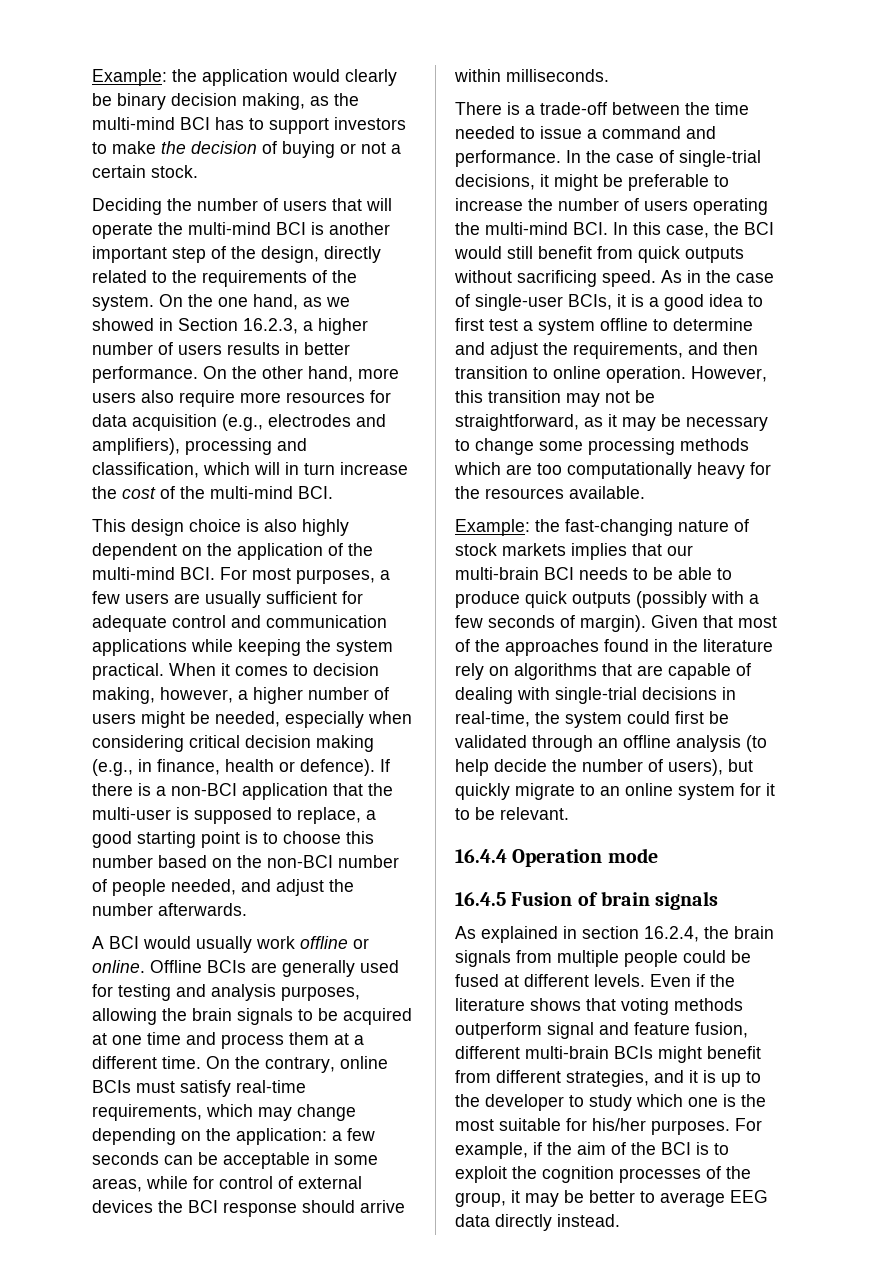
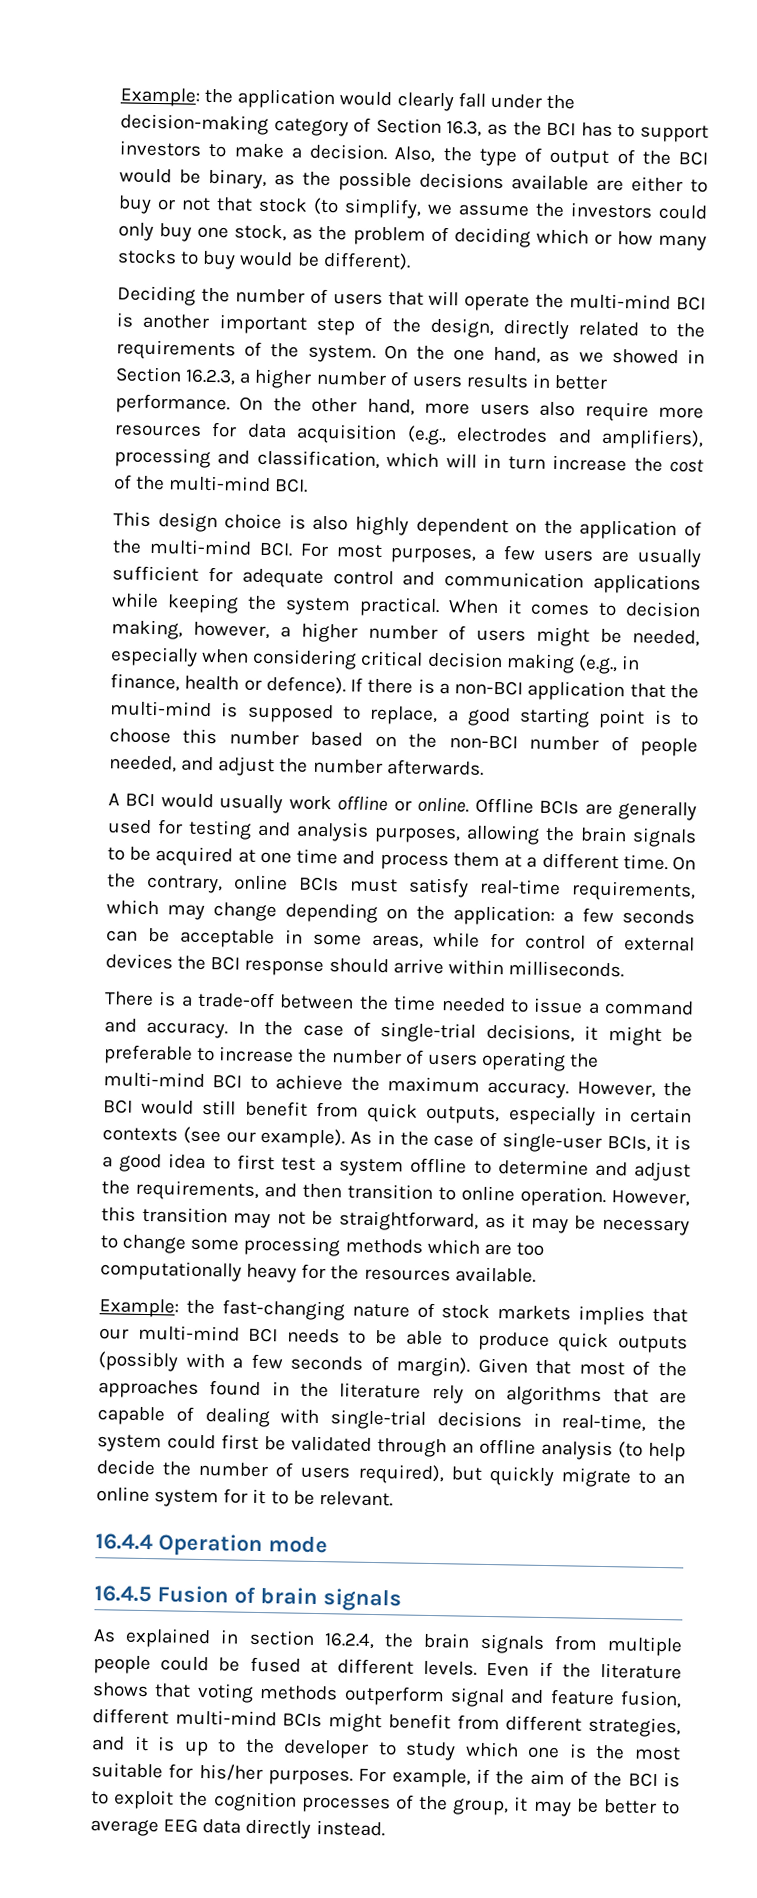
- Example: the application would clearly be binary decision making, as the multi-mind BCI has to support investors to make the decision of buying or not a certain stock.
+ Example: the application would clearly fall under the decision-making category of Section 16.3, as the BCI has to support investors to make a decision. Also, the type of output of the BCI would be binary, as the possible decisions available are either to buy or not that stock (to simplify, we assume the investors could only buy one stock, as the problem of deciding which or how many stocks to buy would be different).
- If there is a non-BCI application that the multi-user is supposed to replace, a good starting point is to choose this number based on the non-BCI number of people needed, and adjust the number afterwards.
+ If there is a non-BCI application that the multi-mind is supposed to replace, a good starting point is to choose this number based on the non-BCI number of people needed, and adjust the number afterwards.
- There is a trade-off between the time needed to issue a command and performance.
+ There is a trade-off between the time needed to issue a command and accuracy.
- In the case of single-trial decisions, it might be preferable to increase the number of users operating the multi-mind BCI. In this case, the BCI would still benefit from quick outputs without sacrificing speed.
+ In the case of single-trial decisions, it might be preferable to increase the number of users operating the multi-mind BCI to achieve the maximum accuracy. However, the BCI would still benefit from quick outputs, especially in certain contexts (see our example).
- Example: the fast-changing nature of stock markets implies that our multi-brain BCI needs to be able to produce quick outputs (possibly with a few seconds of margin).
+ Example: the fast-changing nature of stock markets implies that our multi-mind BCI needs to be able to produce quick outputs (possibly with a few seconds of margin).
- Given that most of the approaches found in the literature rely on algorithms that are capable of dealing with single-trial decisions in real-time, the system could first be validated through an offline analysis (to help decide the number of users), but quickly migrate to an online system for it to be relevant.
+ Given that most of the approaches found in the literature rely on algorithms that are capable of dealing with single-trial decisions in real-time, the system could first be validated through an offline analysis (to help decide the number of users required), but quickly migrate to an online system for it to be relevant.
- Even if the literature shows that voting methods outperform signal and feature fusion, different multi-brain BCIs might benefit from different strategies, and it is up to the developer to study which one is the most suitable for his/her purposes.
+ Even if the literature shows that voting methods outperform signal and feature fusion, different multi-mind BCIs might benefit from different strategies, and it is up to the developer to study which one is the most suitable for his/her purposes.

